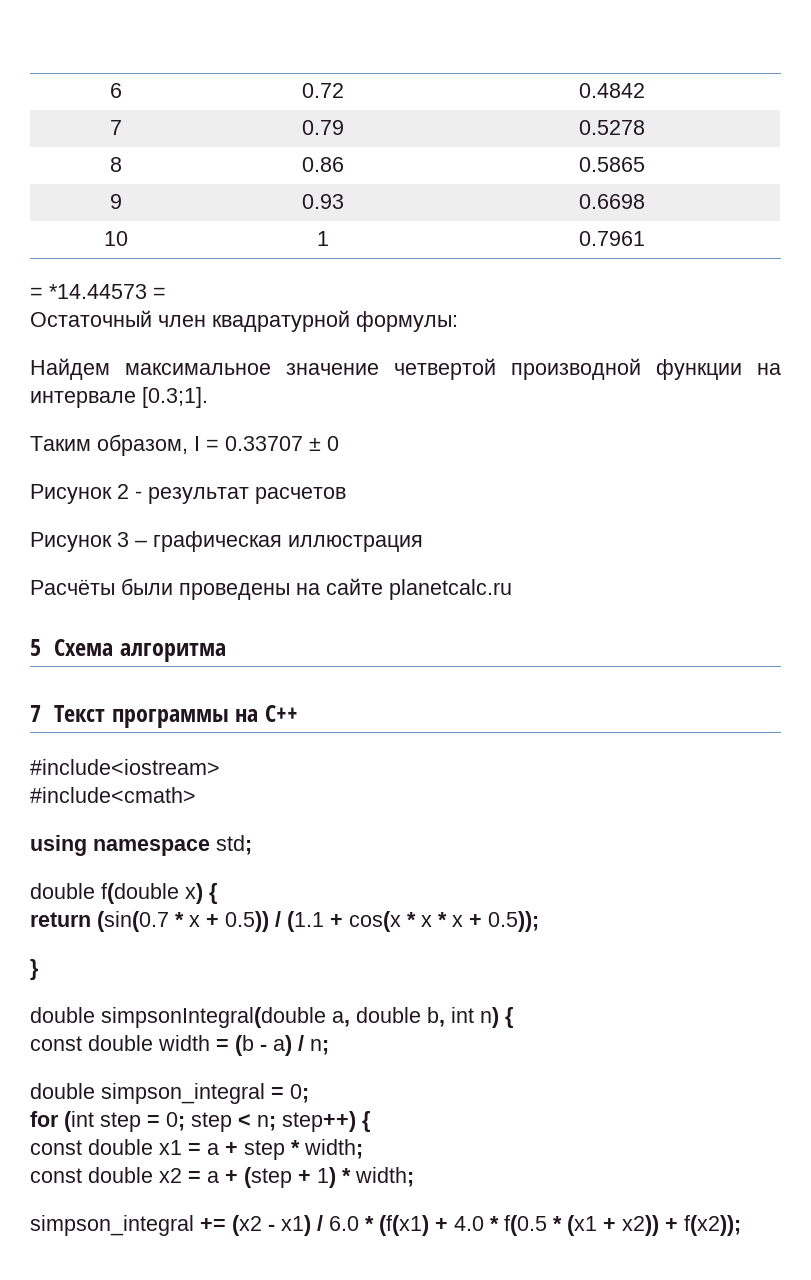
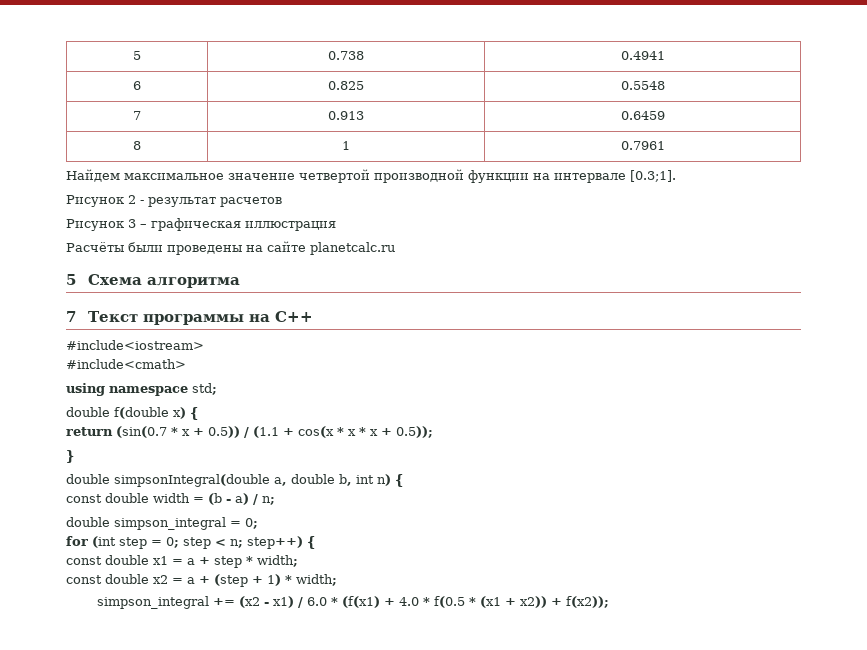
+ 5 | 0.738 | 0.4941
- 6 | 0.72 | 0.4842
+ 6 | 0.825 | 0.5548
- 7 | 0.79 | 0.5278
+ 7 | 0.913 | 0.6459
- 8 | 0.86 | 0.5865
- 9 | 0.93 | 0.6698
- 10 | 1 | 0.7961
- = *14.44573 =
- Остаточный член квадратурной формулы:
+ 8 | 1 | 0.7961
- Таким образом, I = 0.33707 ± 0

